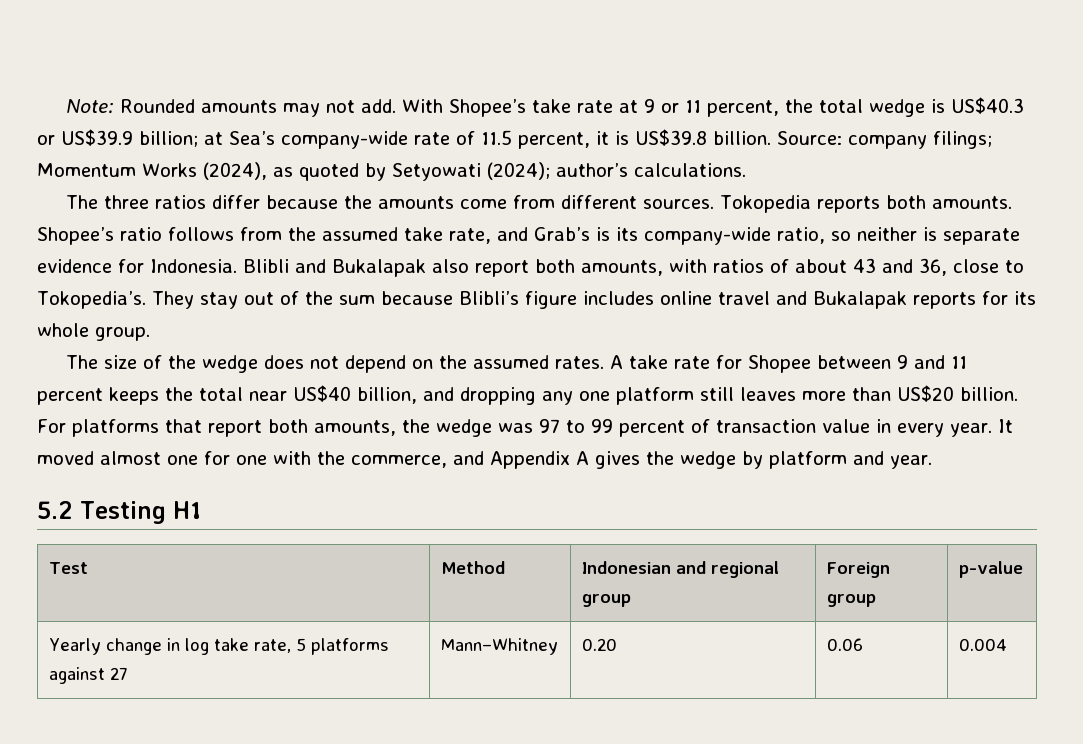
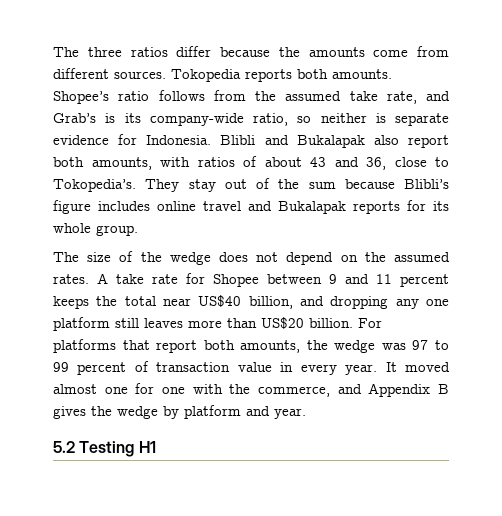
- Note: Rounded amounts may not add. With Shopee’s take rate at 9 or 11 percent, the total wedge is US$40.3 or US$39.9 billion; at Sea’s company-wide rate of 11.5 percent, it is US$39.8 billion. Source: company filings; Momentum Works (2024), as quoted by Setyowati (2024); author’s calculations.
- It moved almost one for one with the commerce, and Appendix A gives the wedge by platform and year.
+ It moved almost one for one with the commerce, and Appendix B gives the wedge by platform and year.
- Test | Method | Indonesian and regional group | Foreign group | p-value
- Yearly change in log take rate, 5 platforms against 27 | Mann–Whitney | 0.20 | 0.06 | 0.004

